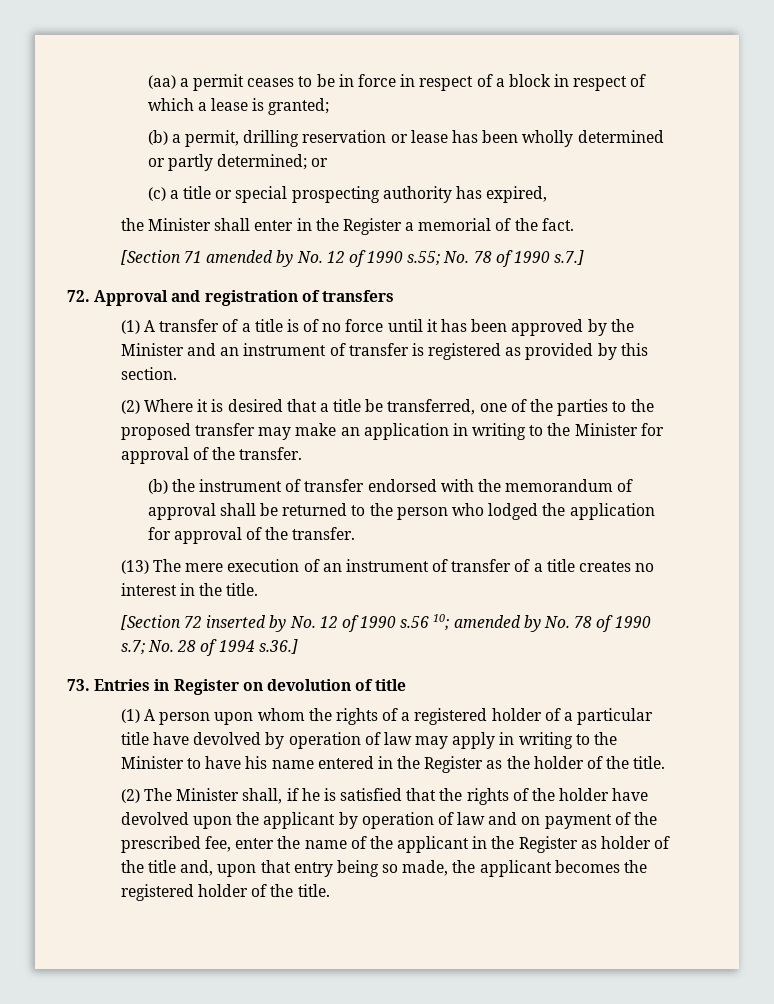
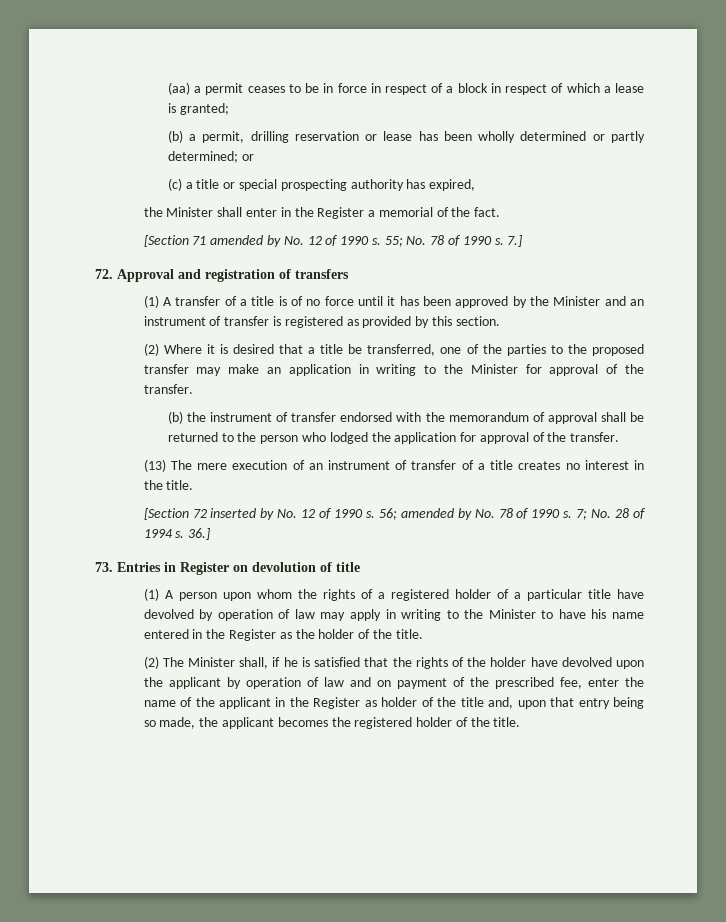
- [Section 71 amended by No. 12 of 1990 s.55; No. 78 of 1990 s.7.]
+ [Section 71 amended by No. 12 of 1990 s. 55; No. 78 of 1990 s. 7.]
- [Section 72 inserted by No. 12 of 1990 s.56 10; amended by No. 78 of 1990 s.7; No. 28 of 1994 s.36.]
+ [Section 72 inserted by No. 12 of 1990 s. 56; amended by No. 78 of 1990 s. 7; No. 28 of 1994 s. 36.]

